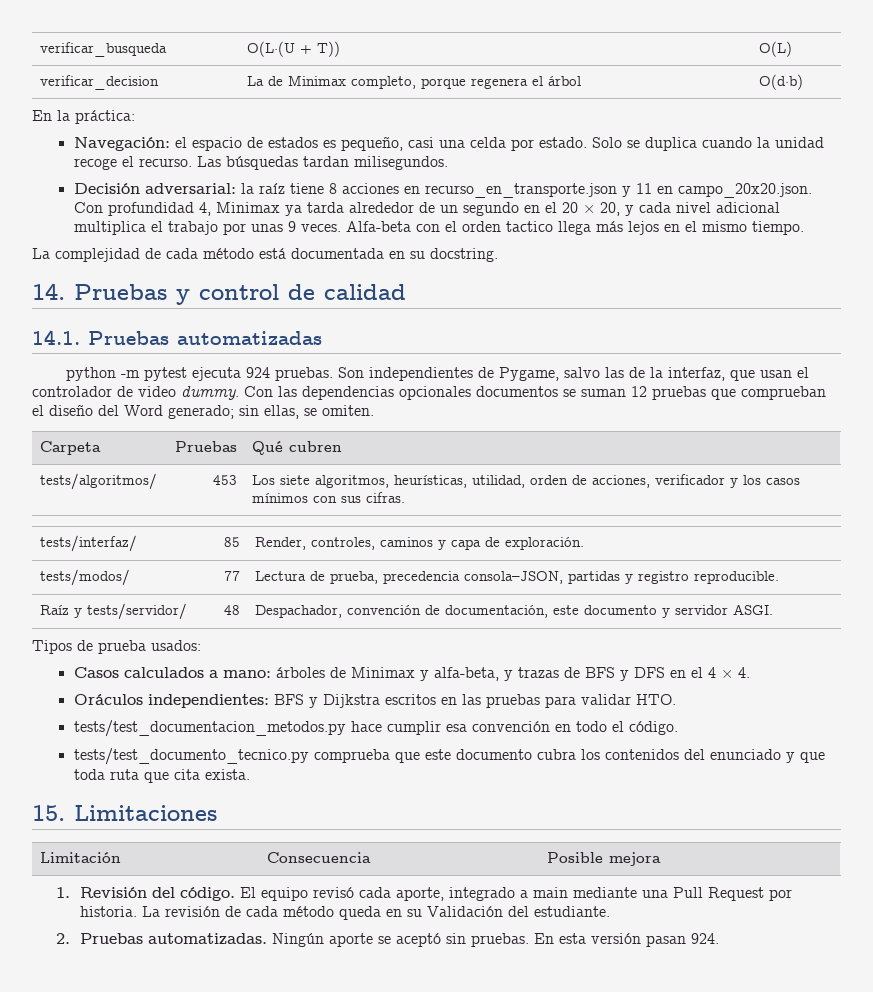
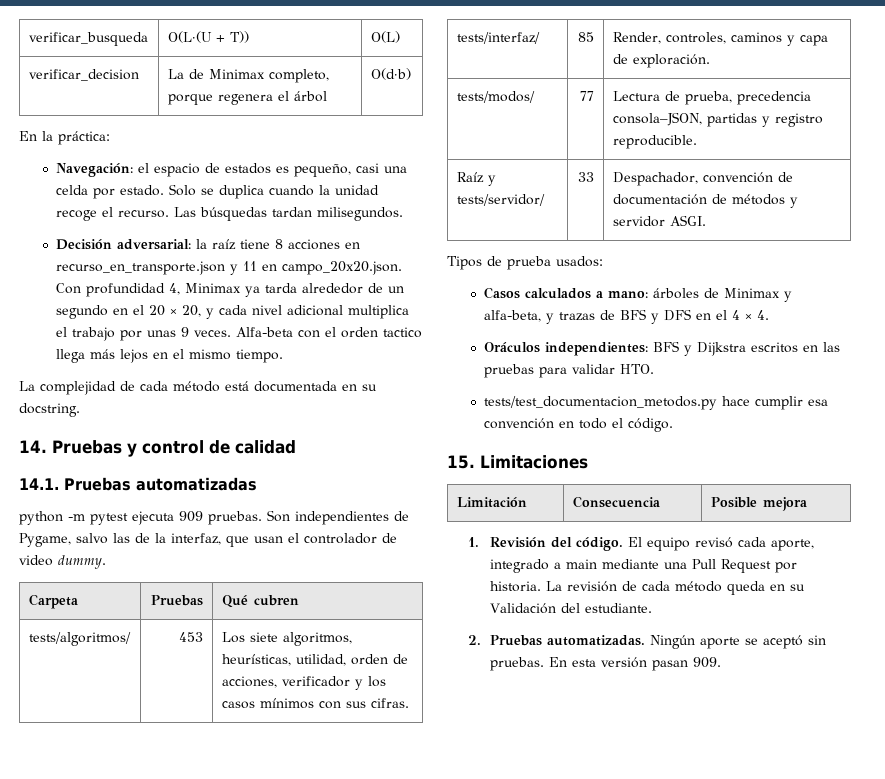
- python -m pytest ejecuta 924 pruebas.
+ python -m pytest ejecuta 909 pruebas.
- Con las dependencias opcionales documentos se suman 12 pruebas que comprueban el diseño del Word generado; sin ellas, se omiten.
- Raíz y tests/servidor/ | 48 | Despachador, convención de documentación, este documento y servidor ASGI.
+ Raíz y tests/servidor/ | 33 | Despachador, convención de documentación de métodos y servidor ASGI.
- tests/test_documento_tecnico.py comprueba que este documento cubra los contenidos del enunciado y que toda ruta que cita exista.
- En esta versión pasan 924.
+ En esta versión pasan 909.

